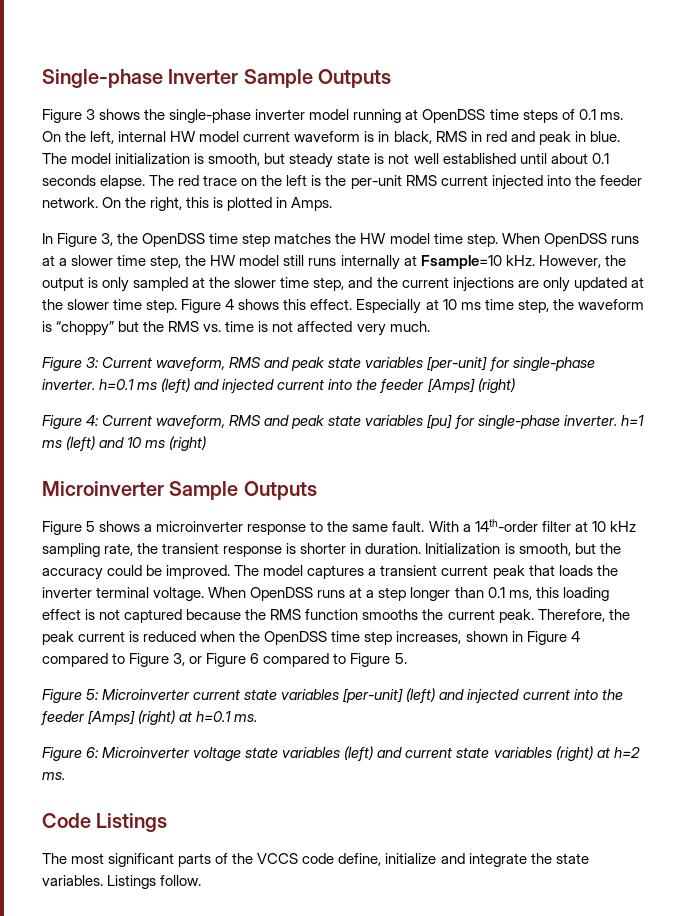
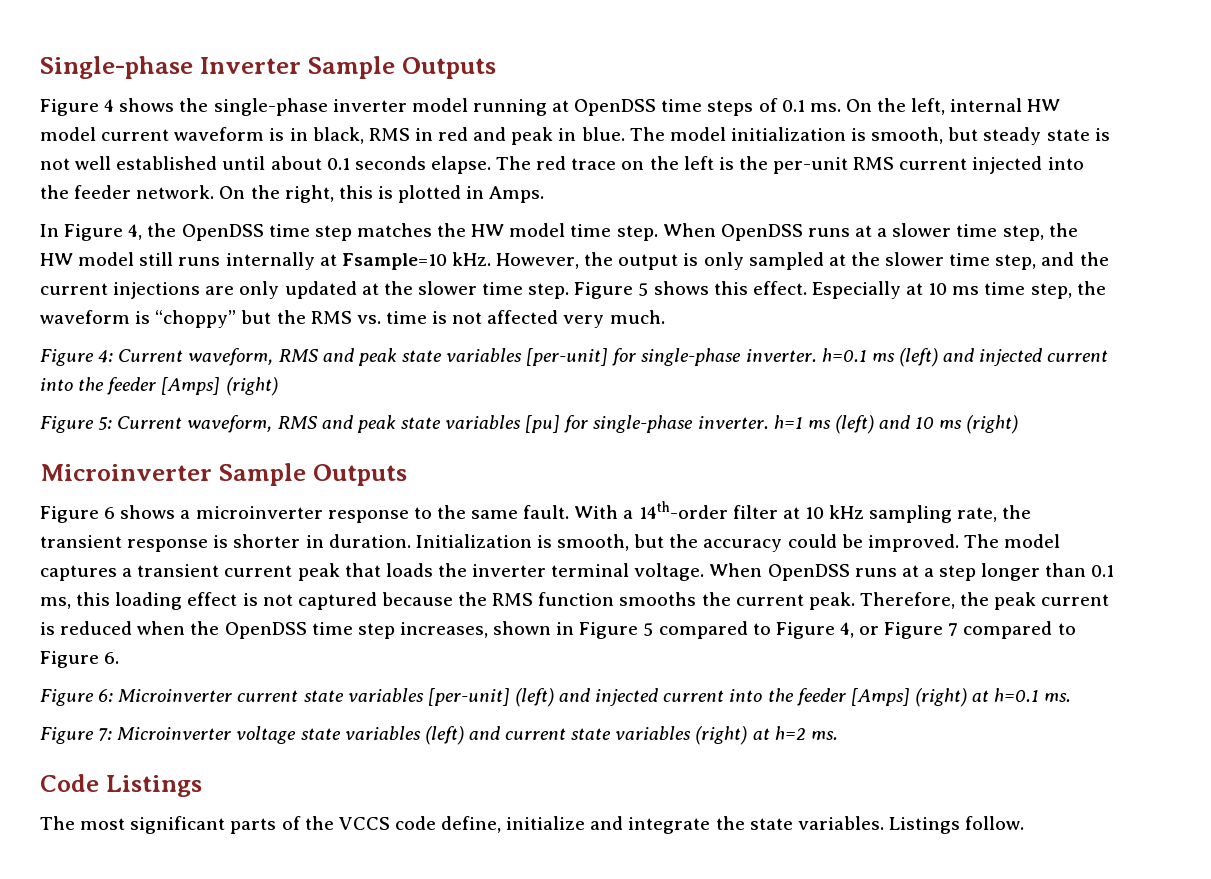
- Figure 3 shows the single-phase inverter model running at OpenDSS time steps of 0.1 ms.
+ Figure 4 shows the single-phase inverter model running at OpenDSS time steps of 0.1 ms.
- In Figure 3, the OpenDSS time step matches the HW model time step.
+ In Figure 4, the OpenDSS time step matches the HW model time step.
- Figure 4 shows this effect.
+ Figure 5 shows this effect.
- Figure 3: Current waveform, RMS and peak state variables [per-unit] for single-phase inverter. h=0.1 ms (left) and injected current into the feeder [Amps] (right)
+ Figure 4: Current waveform, RMS and peak state variables [per-unit] for single-phase inverter. h=0.1 ms (left) and injected current into the feeder [Amps] (right)
- Figure 4: Current waveform, RMS and peak state variables [pu] for single-phase inverter. h=1 ms (left) and 10 ms (right)
+ Figure 5: Current waveform, RMS and peak state variables [pu] for single-phase inverter. h=1 ms (left) and 10 ms (right)
- Figure 5 shows a microinverter response to the same fault.
+ Figure 6 shows a microinverter response to the same fault.
- Therefore, the peak current is reduced when the OpenDSS time step increases, shown in Figure 4 compared to Figure 3, or Figure 6 compared to Figure 5.
- Figure 5: Microinverter current state variables [per-unit] (left) and injected current into the feeder [Amps] (right) at h=0.1 ms.
+ Therefore, the peak current is reduced when the OpenDSS time step increases, shown in Figure 5 compared to Figure 4, or Figure 7 compared to Figure 6.
+ Figure 6: Microinverter current state variables [per-unit] (left) and injected current into the feeder [Amps] (right) at h=0.1 ms.
- Figure 6: Microinverter voltage state variables (left) and current state variables (right) at h=2 ms.
+ Figure 7: Microinverter voltage state variables (left) and current state variables (right) at h=2 ms.

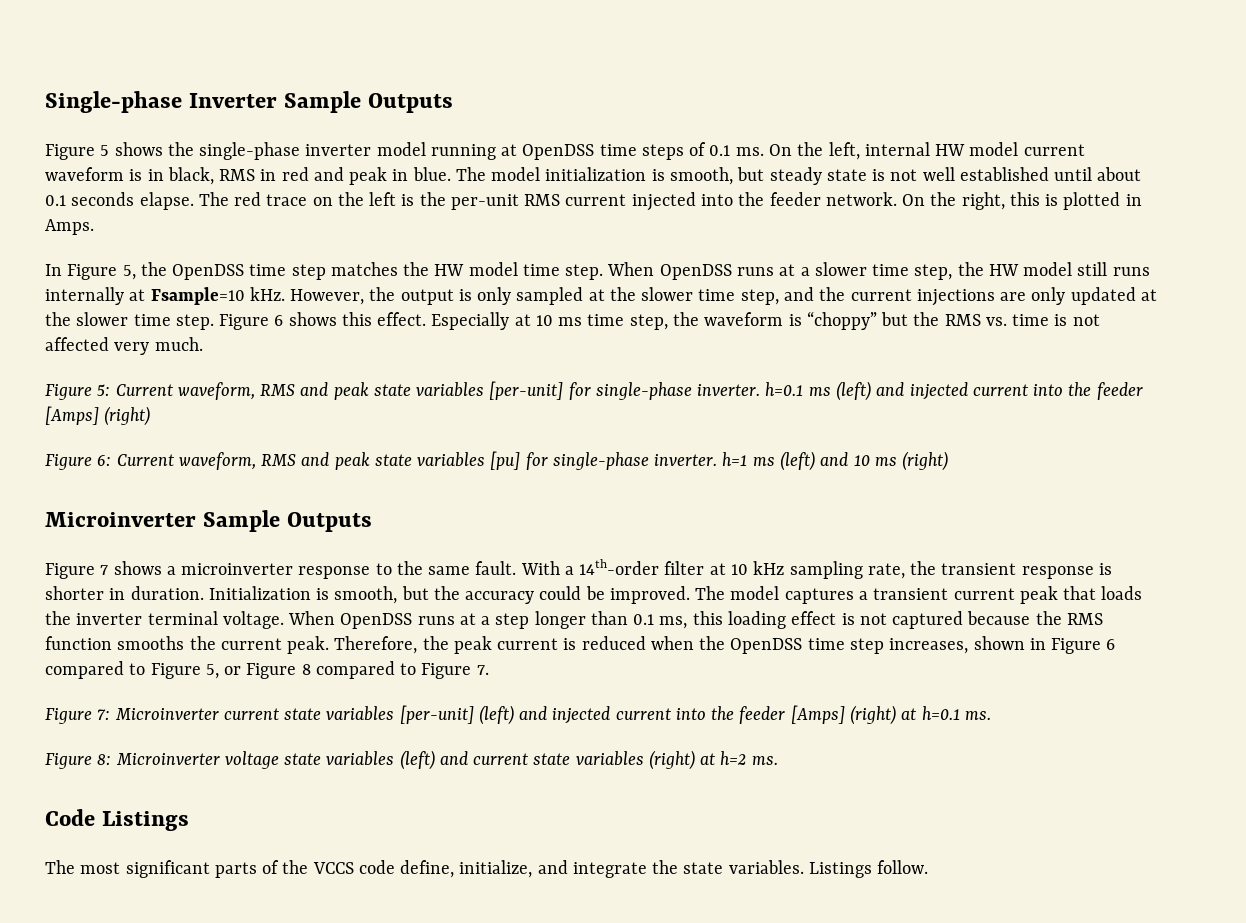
- Figure 4 shows the single-phase inverter model running at OpenDSS time steps of 0.1 ms.
+ Figure 5 shows the single-phase inverter model running at OpenDSS time steps of 0.1 ms.
- In Figure 4, the OpenDSS time step matches the HW model time step.
+ In Figure 5, the OpenDSS time step matches the HW model time step.
- Figure 5 shows this effect.
+ Figure 6 shows this effect.
- Figure 4: Current waveform, RMS and peak state variables [per-unit] for single-phase inverter. h=0.1 ms (left) and injected current into the feeder [Amps] (right)
+ Figure 5: Current waveform, RMS and peak state variables [per-unit] for single-phase inverter. h=0.1 ms (left) and injected current into the feeder [Amps] (right)
- Figure 5: Current waveform, RMS and peak state variables [pu] for single-phase inverter. h=1 ms (left) and 10 ms (right)
+ Figure 6: Current waveform, RMS and peak state variables [pu] for single-phase inverter. h=1 ms (left) and 10 ms (right)
- Figure 6 shows a microinverter response to the same fault.
+ Figure 7 shows a microinverter response to the same fault.
- Therefore, the peak current is reduced when the OpenDSS time step increases, shown in Figure 5 compared to Figure 4, or Figure 7 compared to Figure 6.
- Figure 6: Microinverter current state variables [per-unit] (left) and injected current into the feeder [Amps] (right) at h=0.1 ms.
+ Therefore, the peak current is reduced when the OpenDSS time step increases, shown in Figure 6 compared to Figure 5, or Figure 8 compared to Figure 7.
+ Figure 7: Microinverter current state variables [per-unit] (left) and injected current into the feeder [Amps] (right) at h=0.1 ms.
- Figure 7: Microinverter voltage state variables (left) and current state variables (right) at h=2 ms.
+ Figure 8: Microinverter voltage state variables (left) and current state variables (right) at h=2 ms.
- The most significant parts of the VCCS code define, initialize and integrate the state variables.
+ The most significant parts of the VCCS code define, initialize, and integrate the state variables.

